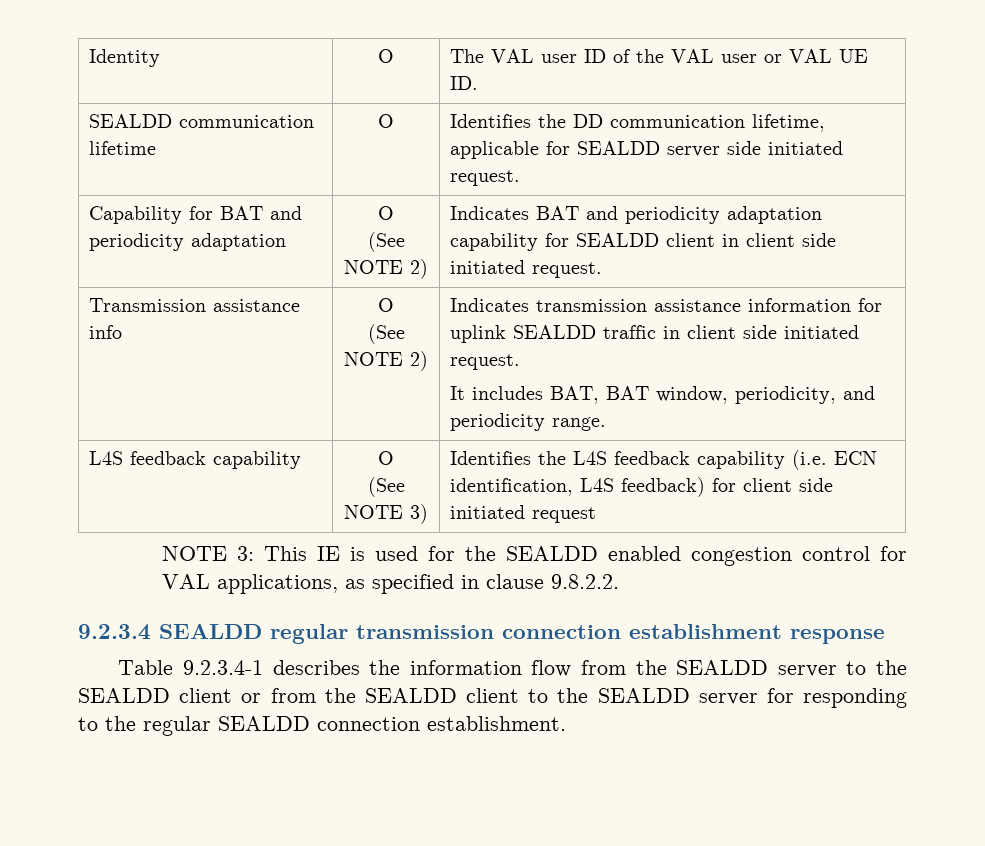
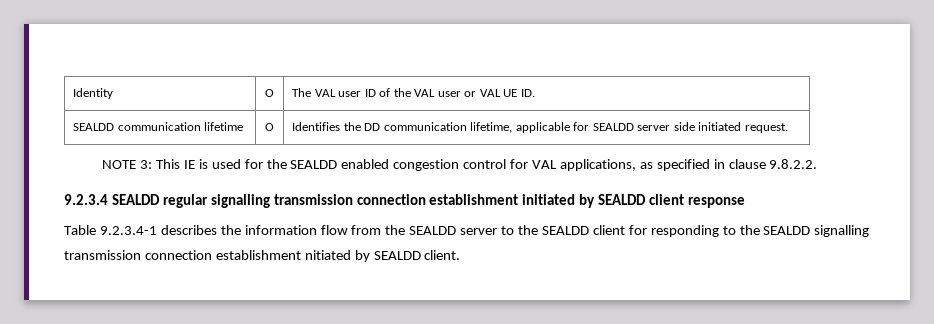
- Capability for BAT and periodicity adaptation | O
- (See NOTE 2) | Indicates BAT and periodicity adaptation capability for SEALDD client in client side initiated request.
- Transmission assistance info | O
- (See NOTE 2) | Indicates transmission assistance information for uplink SEALDD traffic in client side initiated request.
- It includes BAT, BAT window, periodicity, and periodicity range.
- L4S feedback capability | O
- (See NOTE 3) | Identifies the L4S feedback capability (i.e. ECN identification, L4S feedback) for client side initiated request
- 9.2.3.4 SEALDD regular transmission connection establishment response
+ 9.2.3.4 SEALDD regular signalling transmission connection establishment initiated by SEALDD client response
- Table 9.2.3.4-1 describes the information flow from the SEALDD server to the SEALDD client or from the SEALDD client to the SEALDD server for responding to the regular SEALDD connection establishment.
+ Table 9.2.3.4-1 describes the information flow from the SEALDD server to the SEALDD client for responding to the SEALDD signalling transmission connection establishment nitiated by SEALDD client.

